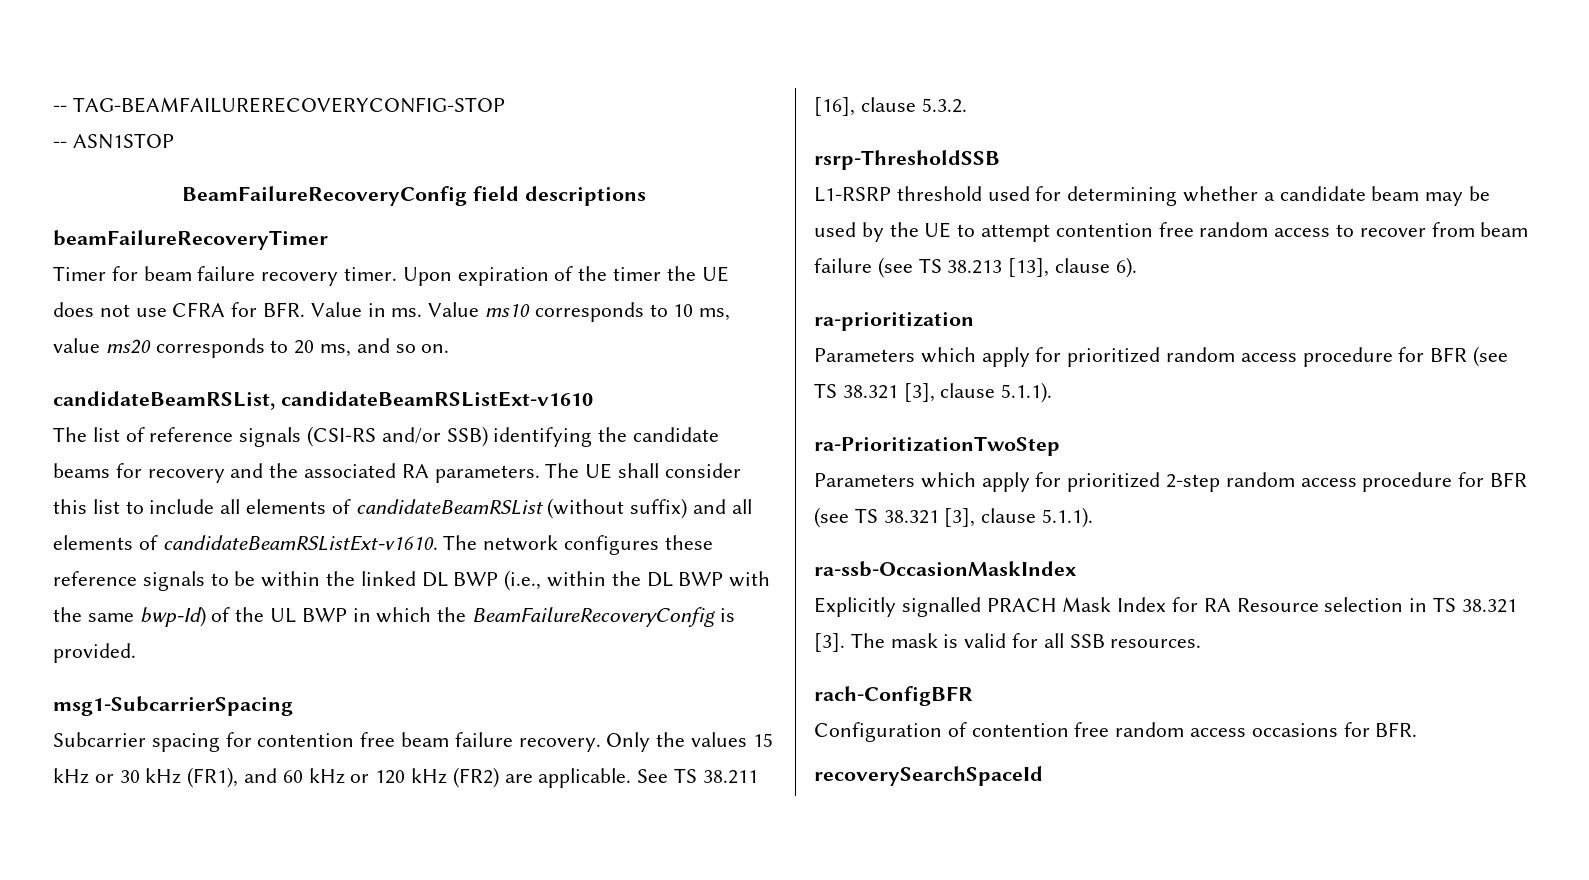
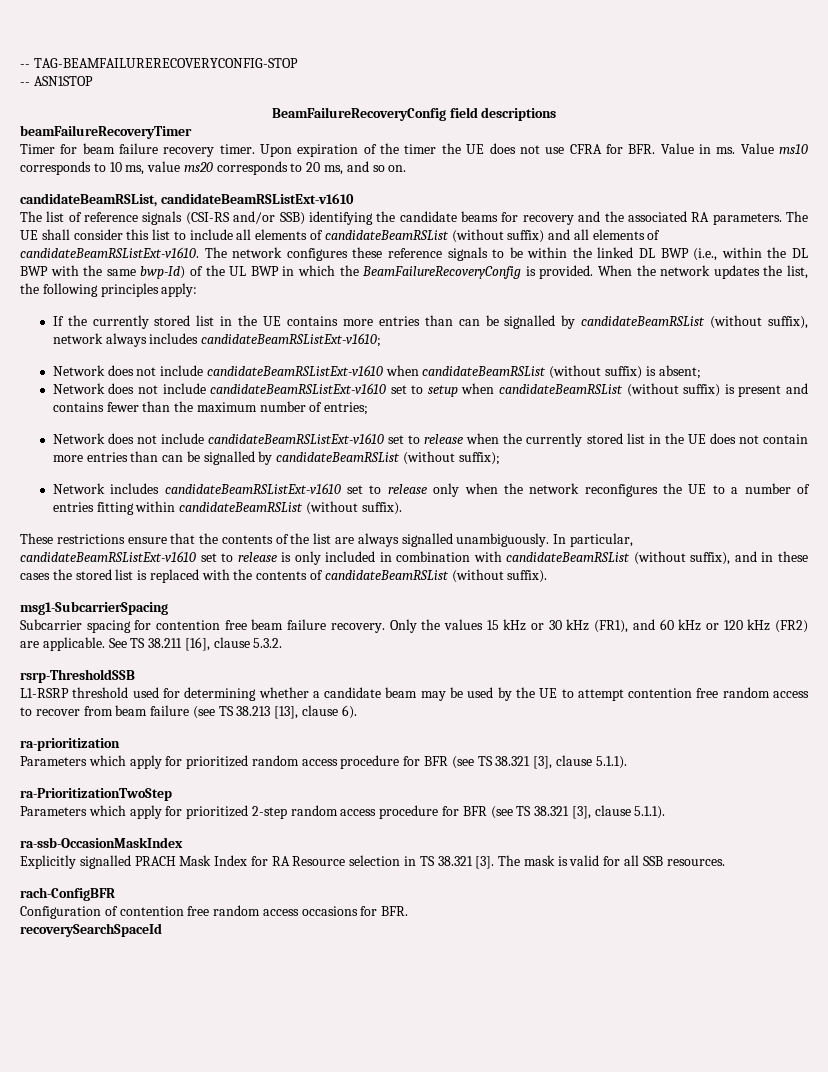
+ When the network updates the list, the following principles apply:
+ If the currently stored list in the UE contains more entries than can be signalled by candidateBeamRSList (without suffix), network always includes candidateBeamRSListExt-v1610;
+ Network does not include candidateBeamRSListExt-v1610 when candidateBeamRSList (without suffix) is absent;
+ Network does not include candidateBeamRSListExt-v1610 set to setup when candidateBeamRSList (without suffix) is present and contains fewer than the maximum number of entries;
+ Network does not include candidateBeamRSListExt-v1610 set to release when the currently stored list in the UE does not contain more entries than can be signalled by candidateBeamRSList (without suffix);
+ Network includes candidateBeamRSListExt-v1610 set to release only when the network reconfigures the UE to a number of entries fitting within candidateBeamRSList (without suffix).
+ These restrictions ensure that the contents of the list are always signalled unambiguously. In particular, candidateBeamRSListExt-v1610 set to release is only included in combination with candidateBeamRSList (without suffix), and in these cases the stored list is replaced with the contents of candidateBeamRSList (without suffix).

